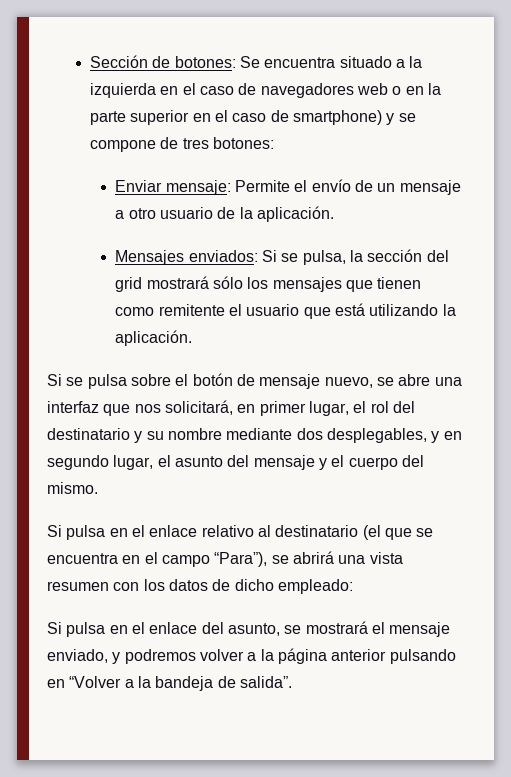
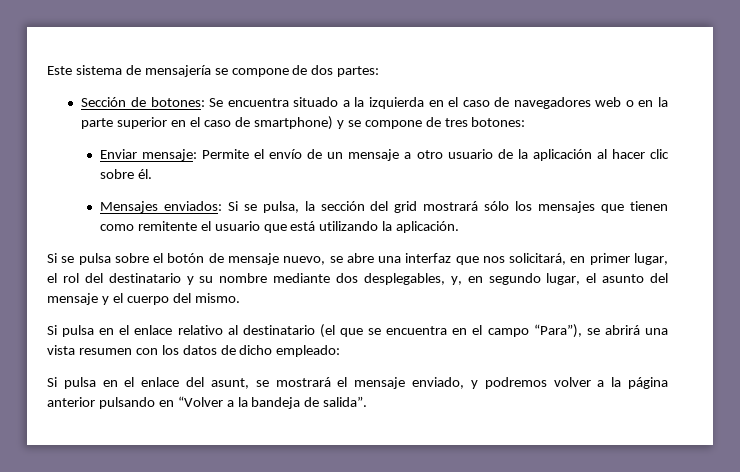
+ Este sistema de mensajería se compone de dos partes:
- Enviar mensaje: Permite el envío de un mensaje a otro usuario de la aplicación.
+ Enviar mensaje: Permite el envío de un mensaje a otro usuario de la aplicación al hacer clic sobre él.
- Si se pulsa sobre el botón de mensaje nuevo, se abre una interfaz que nos solicitará, en primer lugar, el rol del destinatario y su nombre mediante dos desplegables, y en segundo lugar, el asunto del mensaje y el cuerpo del mismo.
+ Si se pulsa sobre el botón de mensaje nuevo, se abre una interfaz que nos solicitará, en primer lugar, el rol del destinatario y su nombre mediante dos desplegables, y, en segundo lugar, el asunto del mensaje y el cuerpo del mismo.
- Si pulsa en el enlace del asunto, se mostrará el mensaje enviado, y podremos volver a la página anterior pulsando en “Volver a la bandeja de salida”.
+ Si pulsa en el enlace del asunt, se mostrará el mensaje enviado, y podremos volver a la página anterior pulsando en “Volver a la bandeja de salida”.

